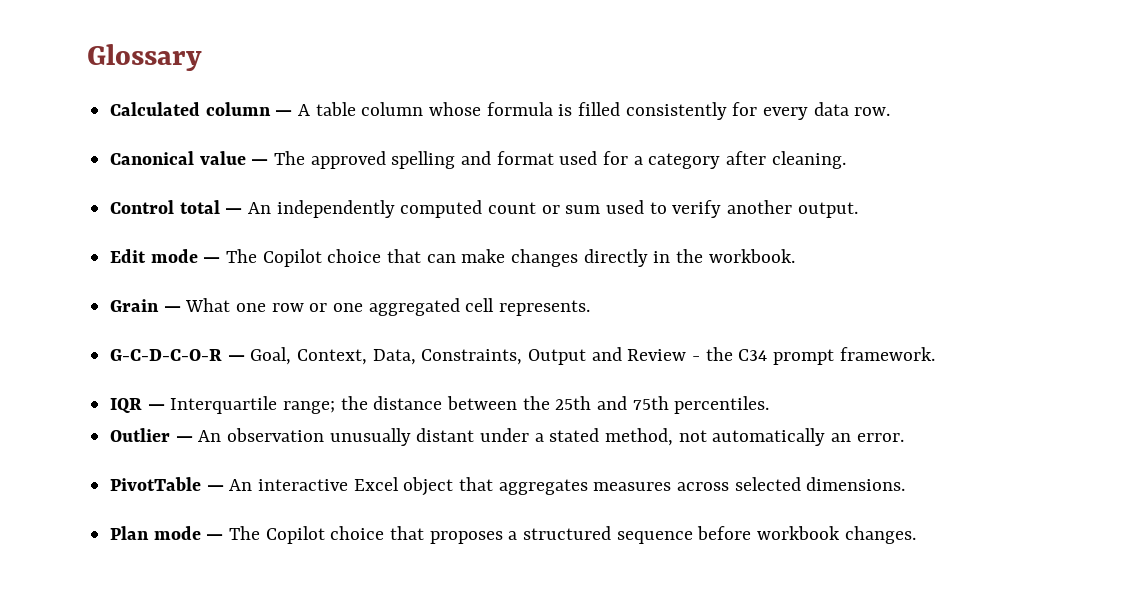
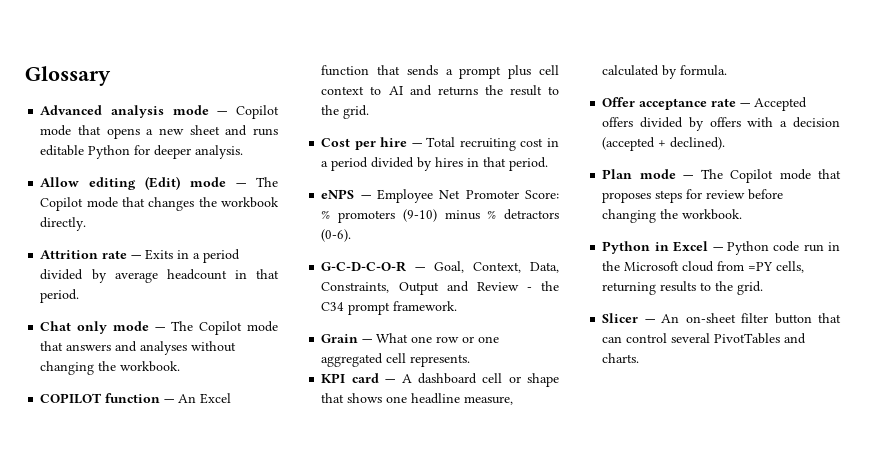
- Calculated column — A table column whose formula is filled consistently for every data row.
- Canonical value — The approved spelling and format used for a category after cleaning.
- Control total — An independently computed count or sum used to verify another output.
- Edit mode — The Copilot choice that can make changes directly in the workbook.
- Grain — What one row or one aggregated cell represents.
+ Advanced analysis mode — Copilot mode that opens a new sheet and runs editable Python for deeper analysis.
+ Allow editing (Edit) mode — The Copilot mode that changes the workbook directly.
+ Attrition rate — Exits in a period divided by average headcount in that period.
+ Chat only mode — The Copilot mode that answers and analyses without changing the workbook.
+ COPILOT function — An Excel function that sends a prompt plus cell context to AI and returns the result to the grid.
+ Cost per hire — Total recruiting cost in a period divided by hires in that period.
+ eNPS — Employee Net Promoter Score: % promoters (9-10) minus % detractors (0-6).
- IQR — Interquartile range; the distance between the 25th and 75th percentiles.
- Outlier — An observation unusually distant under a stated method, not automatically an error.
- PivotTable — An interactive Excel object that aggregates measures across selected dimensions.
+ Grain — What one row or one aggregated cell represents.
+ KPI card — A dashboard cell or shape that shows one headline measure, calculated by formula.
+ Offer acceptance rate — Accepted offers divided by offers with a decision (accepted + declined).
- Plan mode — The Copilot choice that proposes a structured sequence before workbook changes.
+ Plan mode — The Copilot mode that proposes steps for review before changing the workbook.
+ Python in Excel — Python code run in the Microsoft cloud from =PY cells, returning results to the grid.
+ Slicer — An on-sheet filter button that can control several PivotTables and charts.

